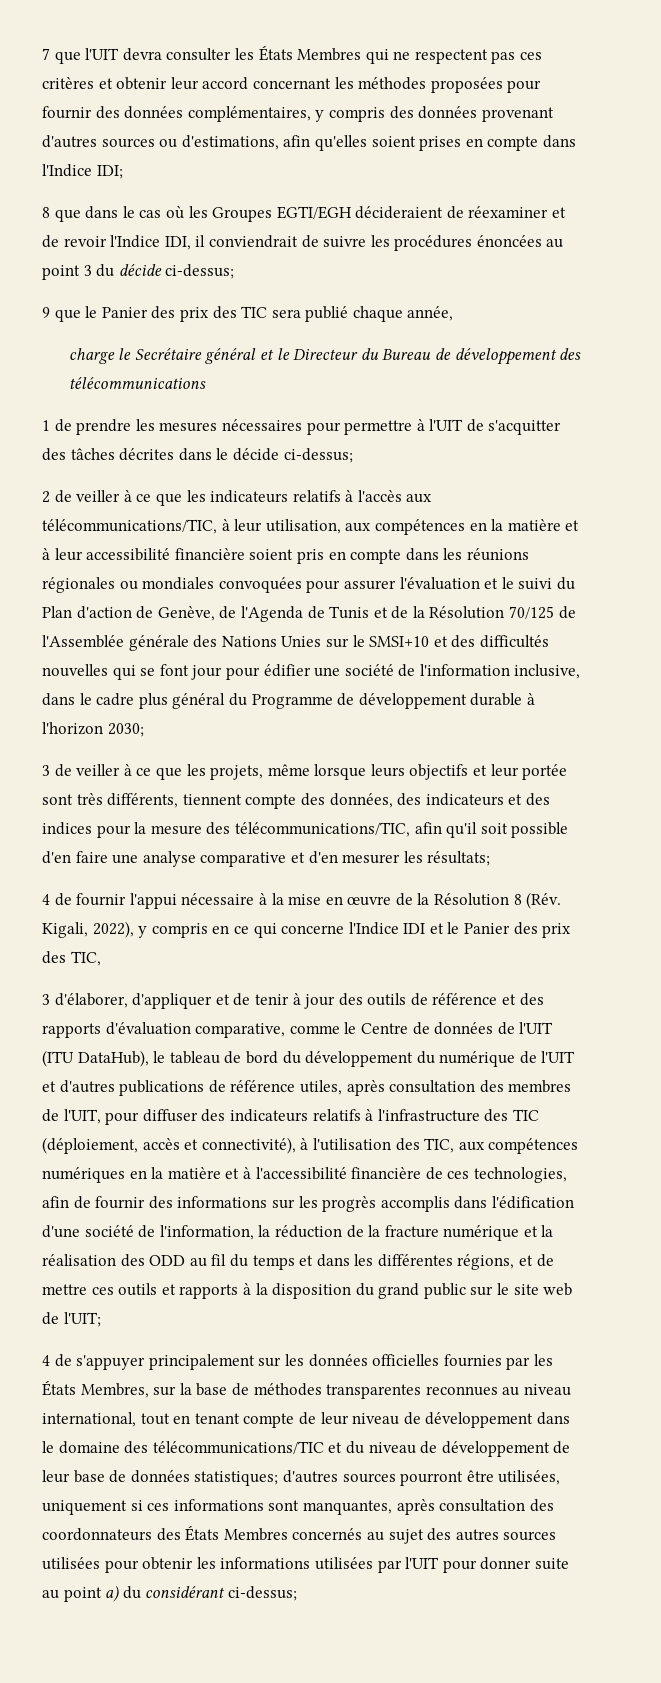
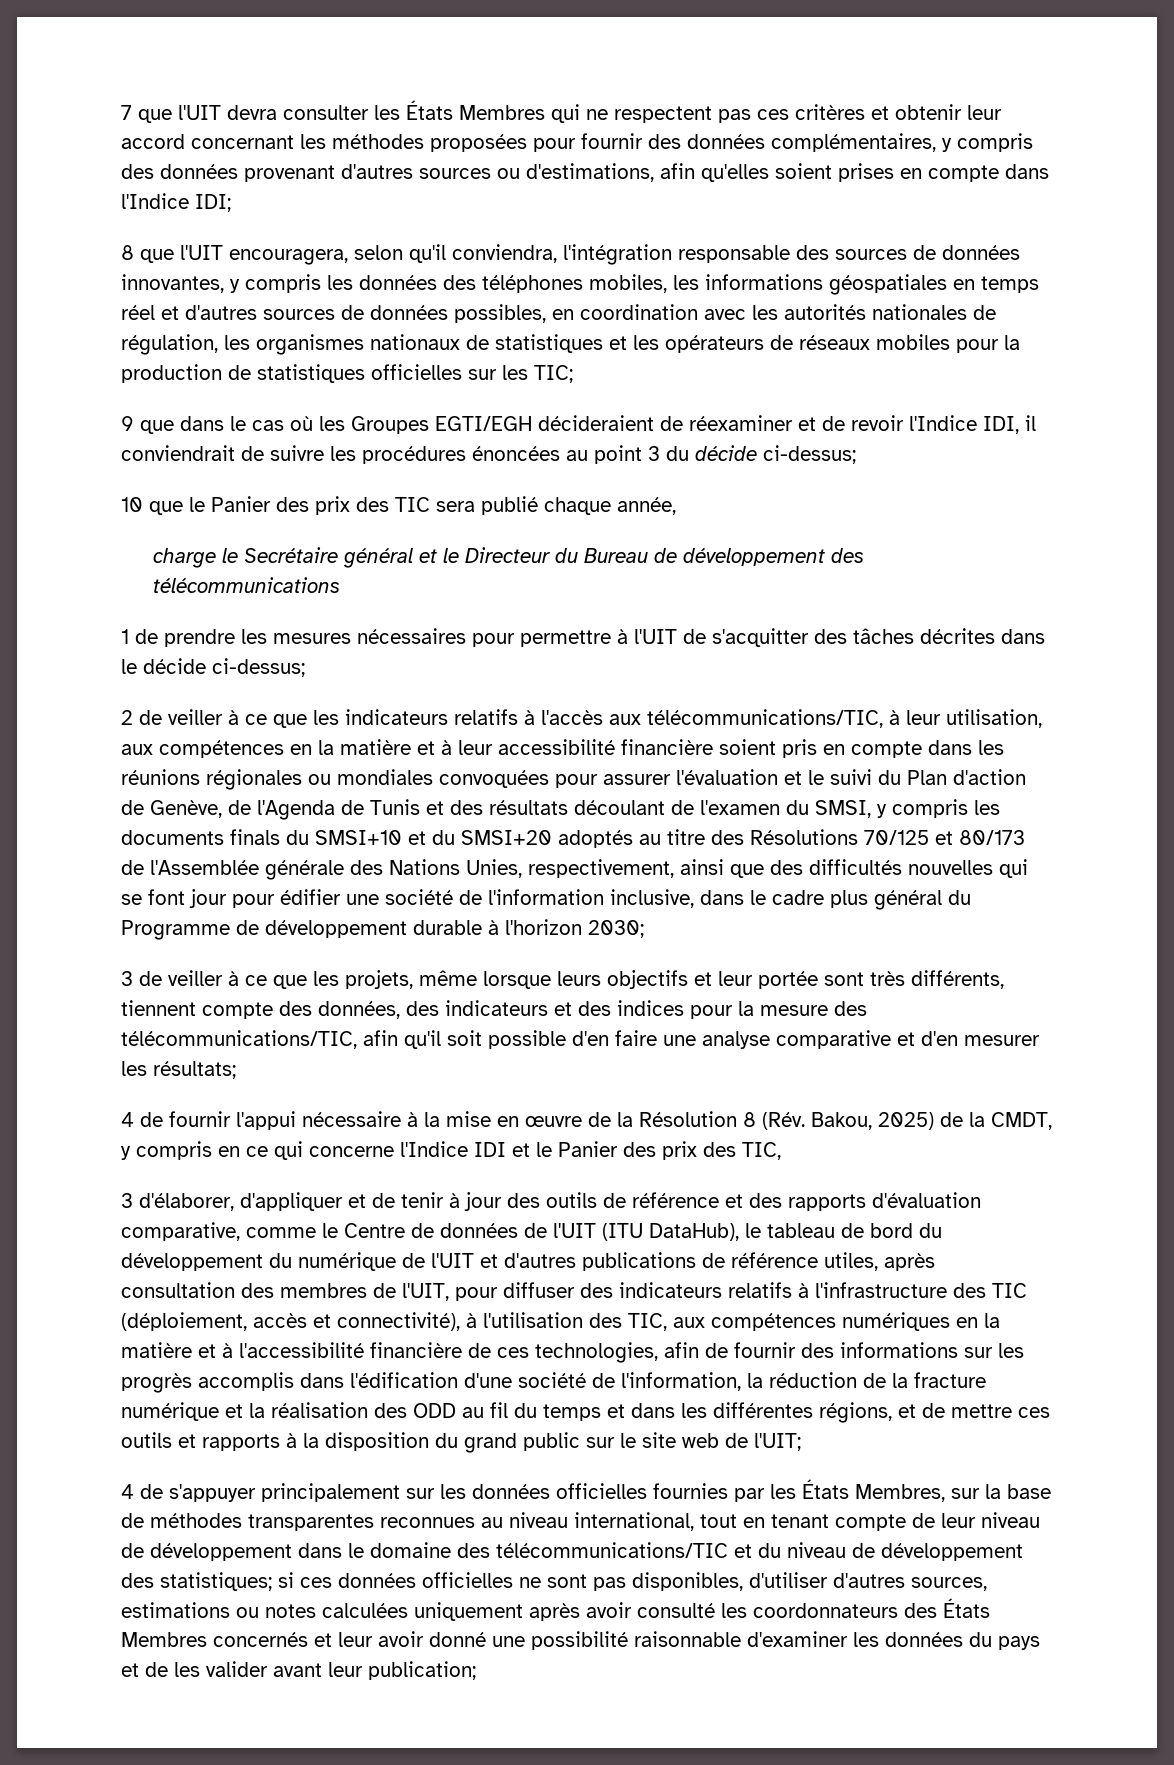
- 8 que dans le cas où les Groupes EGTI/EGH décideraient de réexaminer et de revoir l'Indice IDI, il conviendrait de suivre les procédures énoncées au point 3 du décide ci-dessus;
+ 8 que l'UIT encouragera, selon qu'il conviendra, l'intégration responsable des sources de données innovantes, y compris les données des téléphones mobiles, les informations géospatiales en temps réel et d'autres sources de données possibles, en coordination avec les autorités nationales de régulation, les organismes nationaux de statistiques et les opérateurs de réseaux mobiles pour la production de statistiques officielles sur les TIC;
+ 9 que dans le cas où les Groupes EGTI/EGH décideraient de réexaminer et de revoir l'Indice IDI, il conviendrait de suivre les procédures énoncées au point 3 du décide ci-dessus;
- 9 que le Panier des prix des TIC sera publié chaque année,
+ 10 que le Panier des prix des TIC sera publié chaque année,
- 2 de veiller à ce que les indicateurs relatifs à l'accès aux télécommunications/TIC, à leur utilisation, aux compétences en la matière et à leur accessibilité financière soient pris en compte dans les réunions régionales ou mondiales convoquées pour assurer l'évaluation et le suivi du Plan d'action de Genève, de l'Agenda de Tunis et de la Résolution 70/125 de l'Assemblée générale des Nations Unies sur le SMSI+10 et des difficultés nouvelles qui se font jour pour édifier une société de l'information inclusive, dans le cadre plus général du Programme de développement durable à l'horizon 2030;
+ 2 de veiller à ce que les indicateurs relatifs à l'accès aux télécommunications/TIC, à leur utilisation, aux compétences en la matière et à leur accessibilité financière soient pris en compte dans les réunions régionales ou mondiales convoquées pour assurer l'évaluation et le suivi du Plan d'action de Genève, de l'Agenda de Tunis et des résultats découlant de l'examen du SMSI, y compris les documents finals du SMSI+10 et du SMSI+20 adoptés au titre des Résolutions 70/125 et 80/173 de l'Assemblée générale des Nations Unies, respectivement, ainsi que des difficultés nouvelles qui se font jour pour édifier une société de l'information inclusive, dans le cadre plus général du Programme de développement durable à l'horizon 2030;
- 4 de fournir l'appui nécessaire à la mise en œuvre de la Résolution 8 (Rév. Kigali, 2022), y compris en ce qui concerne l'Indice IDI et le Panier des prix des TIC,
+ 4 de fournir l'appui nécessaire à la mise en œuvre de la Résolution 8 (Rév. Bakou, 2025) de la CMDT, y compris en ce qui concerne l'Indice IDI et le Panier des prix des TIC,
- 4 de s'appuyer principalement sur les données officielles fournies par les États Membres, sur la base de méthodes transparentes reconnues au niveau international, tout en tenant compte de leur niveau de développement dans le domaine des télécommunications/TIC et du niveau de développement de leur base de données statistiques; d'autres sources pourront être utilisées, uniquement si ces informations sont manquantes, après consultation des coordonnateurs des États Membres concernés au sujet des autres sources utilisées pour obtenir les informations utilisées par l'UIT pour donner suite au point a) du considérant ci-dessus;
+ 4 de s'appuyer principalement sur les données officielles fournies par les États Membres, sur la base de méthodes transparentes reconnues au niveau international, tout en tenant compte de leur niveau de développement dans le domaine des télécommunications/TIC et du niveau de développement des statistiques; si ces données officielles ne sont pas disponibles, d'utiliser d'autres sources, estimations ou notes calculées uniquement après avoir consulté les coordonnateurs des États Membres concernés et leur avoir donné une possibilité raisonnable d'examiner les données du pays et de les valider avant leur publication;

